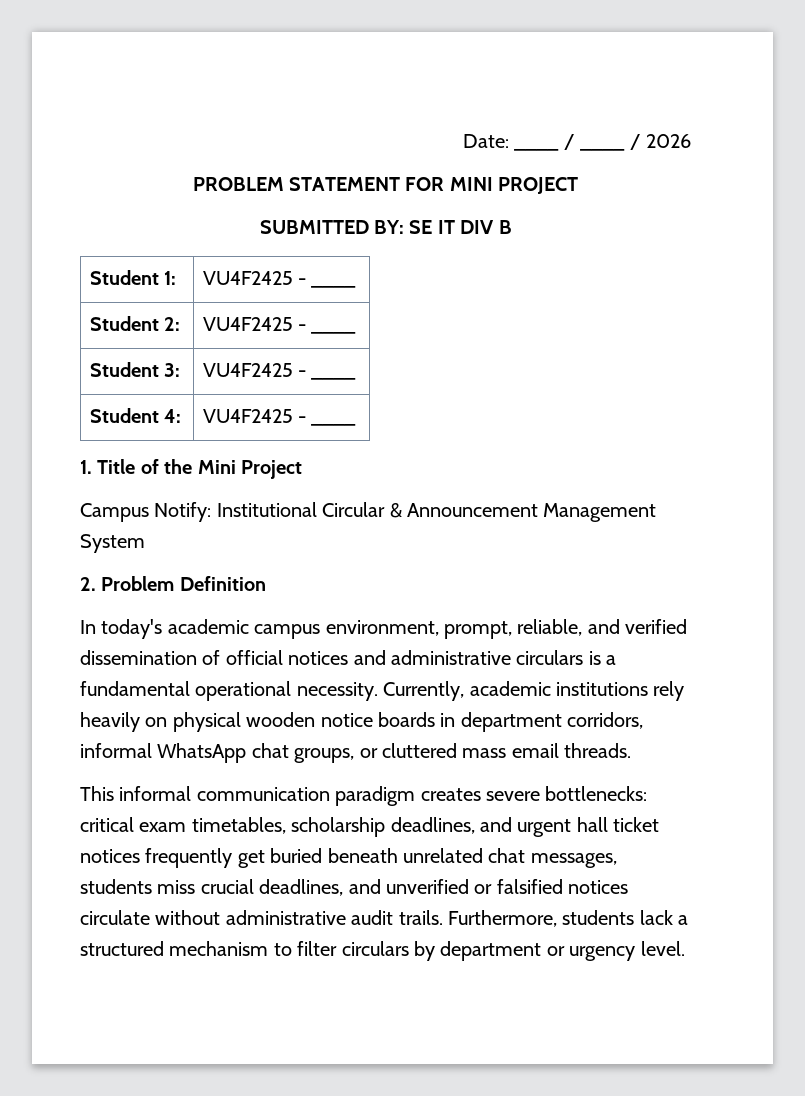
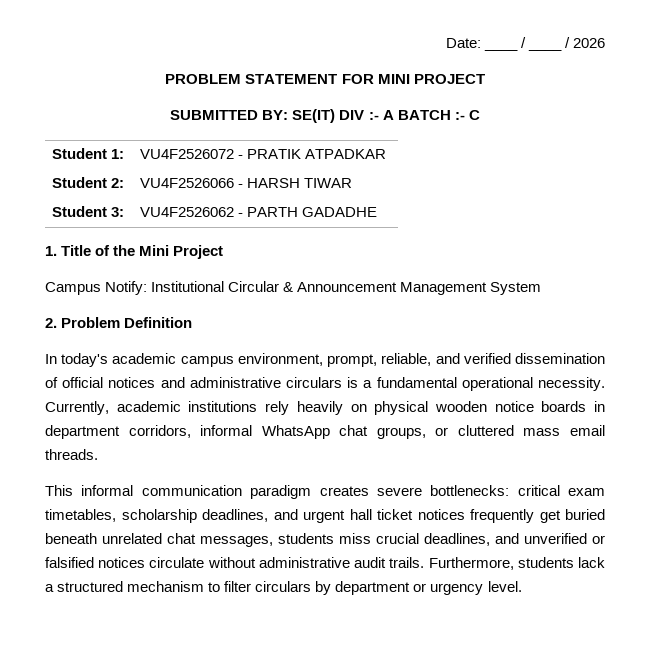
- SUBMITTED BY: SE IT DIV B
- Student 1: | VU4F2425 - ____
- Student 2: | VU4F2425 - ____
- Student 3: | VU4F2425 - ____
- Student 4: | VU4F2425 - ____
+ SUBMITTED BY: SE(IT) DIV :- A BATCH :- C
+ Student 1: | VU4F2526072 - PRATIK ATPADKAR
+ Student 2: | VU4F2526066 - HARSH TIWAR
+ Student 3: | VU4F2526062 - PARTH GADADHE

